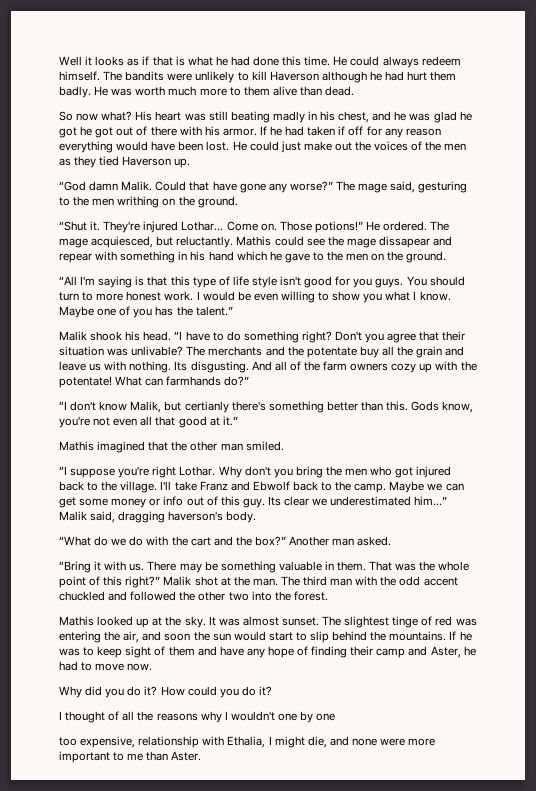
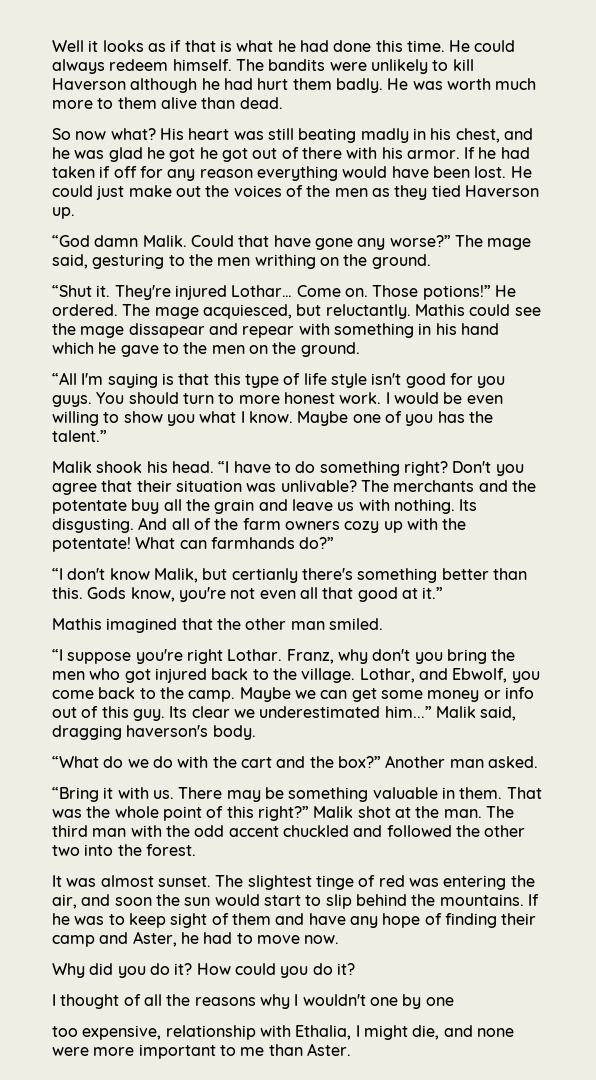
- Why don't you bring the men who got injured back to the village.
+ Franz, why don't you bring the men who got injured back to the village.
- I'll take Franz and Ebwolf back to the camp.
+ Lothar, and Ebwolf, you come back to the camp.
- Mathis looked up at the sky.

